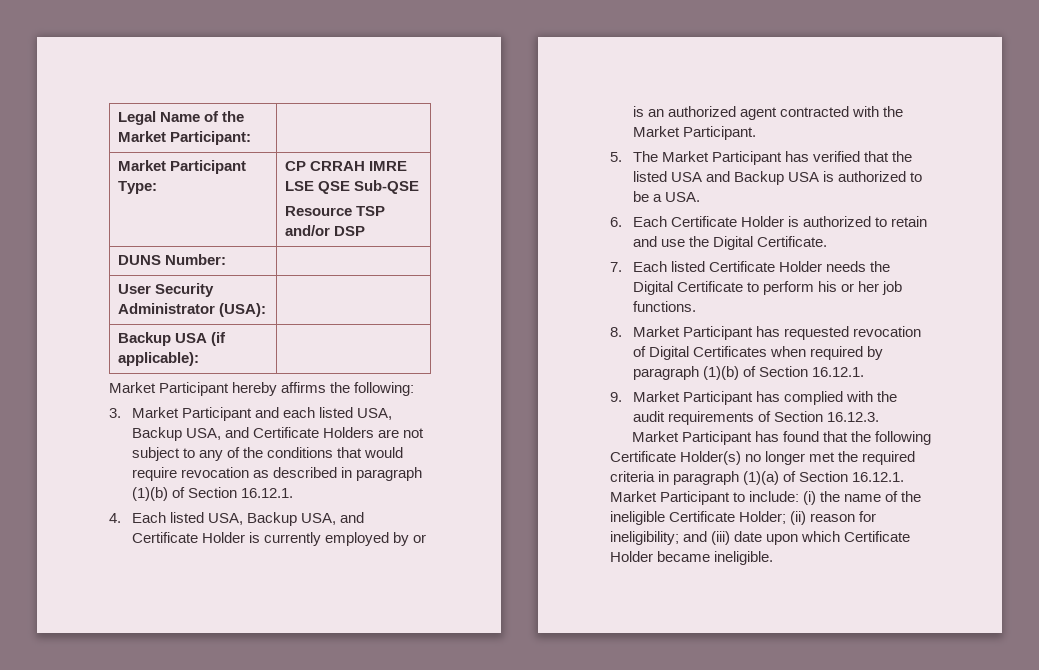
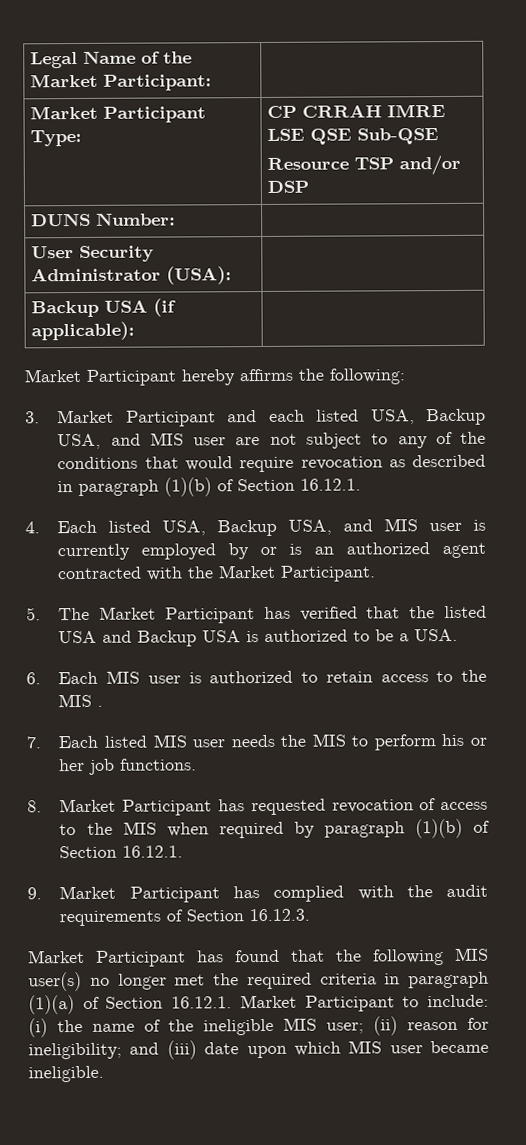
- 3. Market Participant and each listed USA, Backup USA, and Certificate Holders are not subject to any of the conditions that would require revocation as described in paragraph (1)(b) of Section 16.12.1.
+ 3. Market Participant and each listed USA, Backup USA, and MIS user are not subject to any of the conditions that would require revocation as described in paragraph (1)(b) of Section 16.12.1.
- 4. Each listed USA, Backup USA, and Certificate Holder is currently employed by or is an authorized agent contracted with the Market Participant.
+ 4. Each listed USA, Backup USA, and MIS user is currently employed by or is an authorized agent contracted with the Market Participant.
- 6. Each Certificate Holder is authorized to retain and use the Digital Certificate.
- 7. Each listed Certificate Holder needs the Digital Certificate to perform his or her job functions.
+ 6. Each MIS user is authorized to retain access to the MIS .
+ 7. Each listed MIS user needs the MIS to perform his or her job functions.
- 8. Market Participant has requested revocation of Digital Certificates when required by paragraph (1)(b) of Section 16.12.1.
+ 8. Market Participant has requested revocation of access to the MIS when required by paragraph (1)(b) of Section 16.12.1.
- Market Participant has found that the following Certificate Holder(s) no longer met the required criteria in paragraph (1)(a) of Section 16.12.1. Market Participant to include: (i) the name of the ineligible Certificate Holder; (ii) reason for ineligibility; and (iii) date upon which Certificate Holder became ineligible.
+ Market Participant has found that the following MIS user(s) no longer met the required criteria in paragraph (1)(a) of Section 16.12.1. Market Participant to include: (i) the name of the ineligible MIS user; (ii) reason for ineligibility; and (iii) date upon which MIS user became ineligible.

